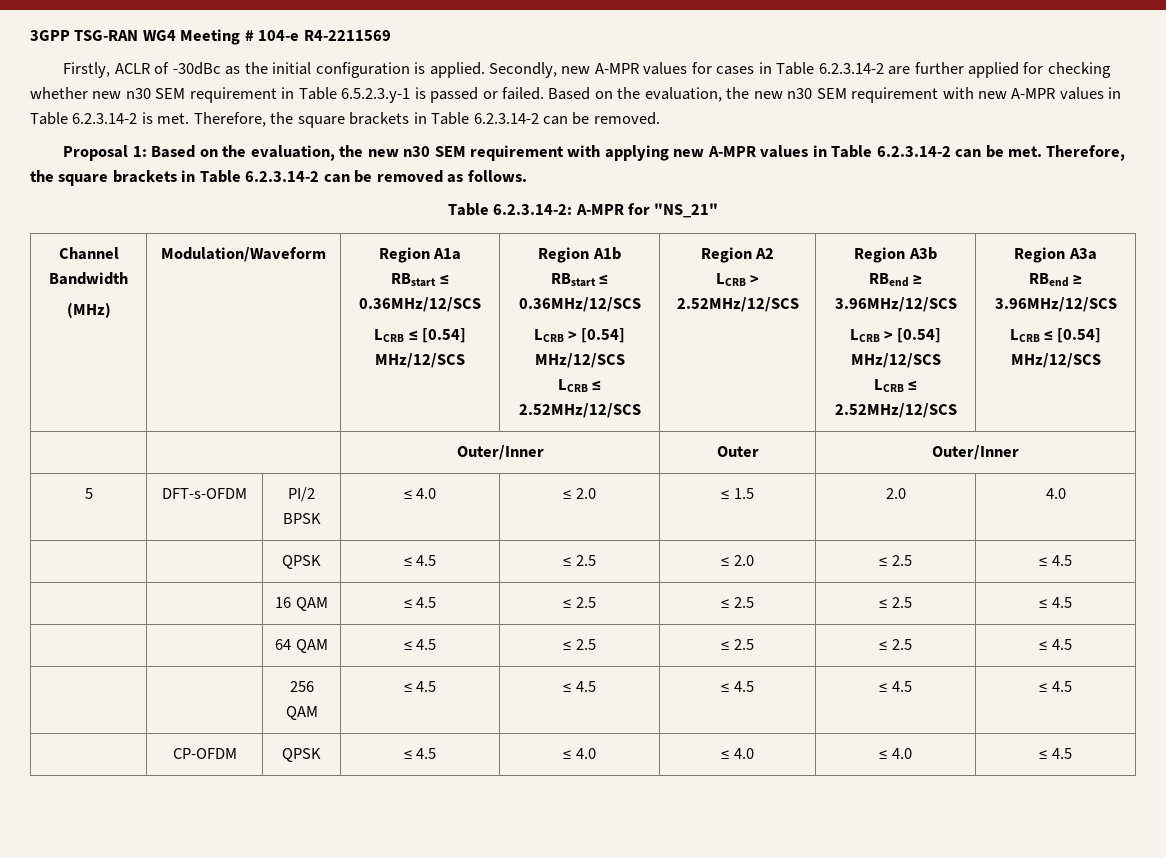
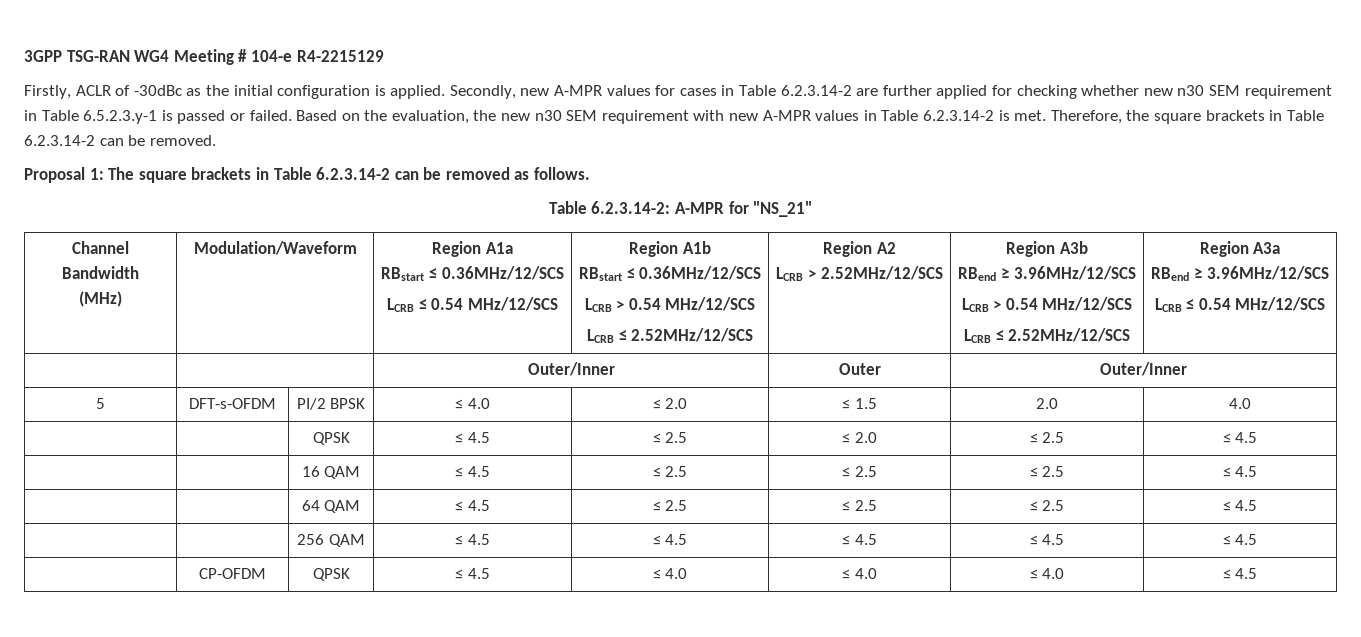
- 3GPP TSG-RAN WG4 Meeting # 104-e R4-2211569
+ 3GPP TSG-RAN WG4 Meeting # 104-e R4-2215129
- Proposal 1: Based on the evaluation, the new n30 SEM requirement with applying new A-MPR values in Table 6.2.3.14-2 can be met. Therefore, the square brackets in Table 6.2.3.14-2 can be removed as follows.
+ Proposal 1: The square brackets in Table 6.2.3.14-2 can be removed as follows.
  Region A1a
  RBstart ≤ 0.36MHz/12/SCS
- LCRB ≤ [0.54] MHz/12/SCS
+ LCRB ≤ 0.54 MHz/12/SCS
  Region A1b
  RBstart ≤ 0.36MHz/12/SCS
- LCRB > [0.54] MHz/12/SCS
+ LCRB > 0.54 MHz/12/SCS
  Region A3b
  RBend ≥ 3.96MHz/12/SCS
- LCRB > [0.54] MHz/12/SCS
+ LCRB > 0.54 MHz/12/SCS
  Region A3a
  RBend ≥ 3.96MHz/12/SCS
- LCRB ≤ [0.54] MHz/12/SCS
+ LCRB ≤ 0.54 MHz/12/SCS

